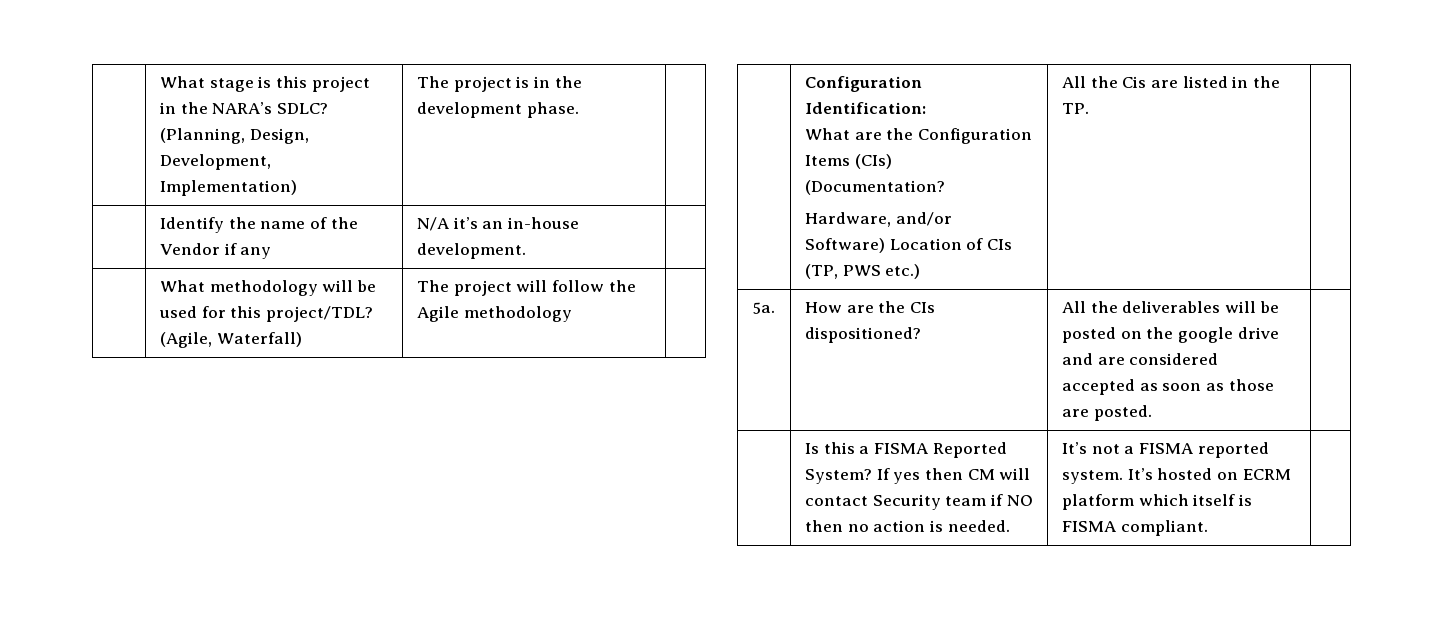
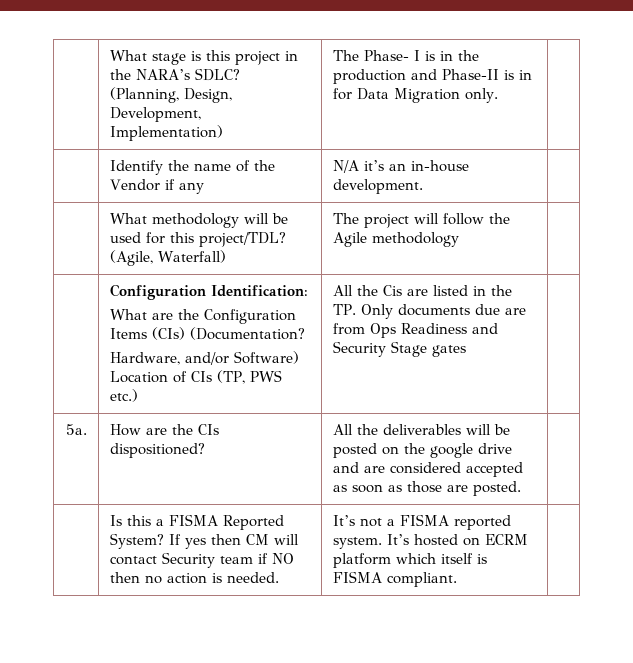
- | What stage is this project in the NARA’s SDLC? (Planning, Design, Development, Implementation) | The project is in the development phase. |
+ | What stage is this project in the NARA’s SDLC? (Planning, Design, Development, Implementation) | The Phase- I is in the production and Phase-II is in for Data Migration only. |
  | Configuration Identification:
  What are the Configuration Items (CIs) (Documentation?
- Hardware, and/or Software) Location of CIs (TP, PWS etc.) | All the Cis are listed in the TP. |
+ Hardware, and/or Software) Location of CIs (TP, PWS etc.) | All the Cis are listed in the TP. Only documents due are from Ops Readiness and Security Stage gates |

